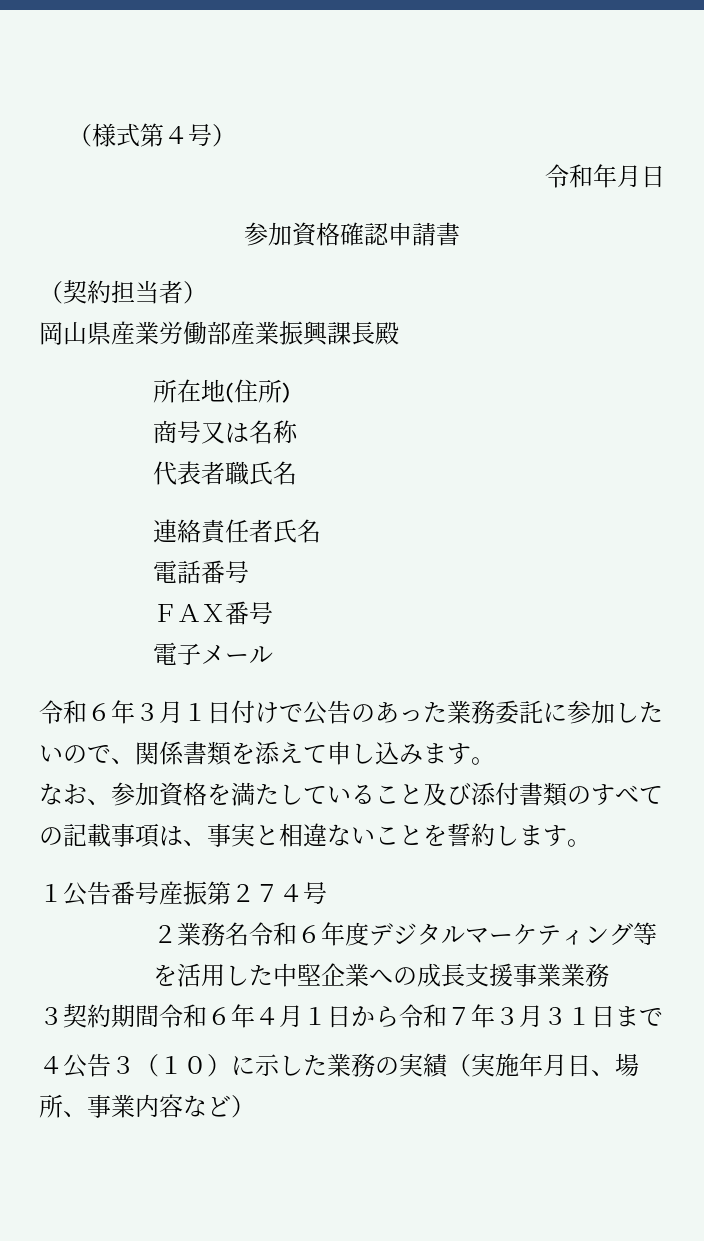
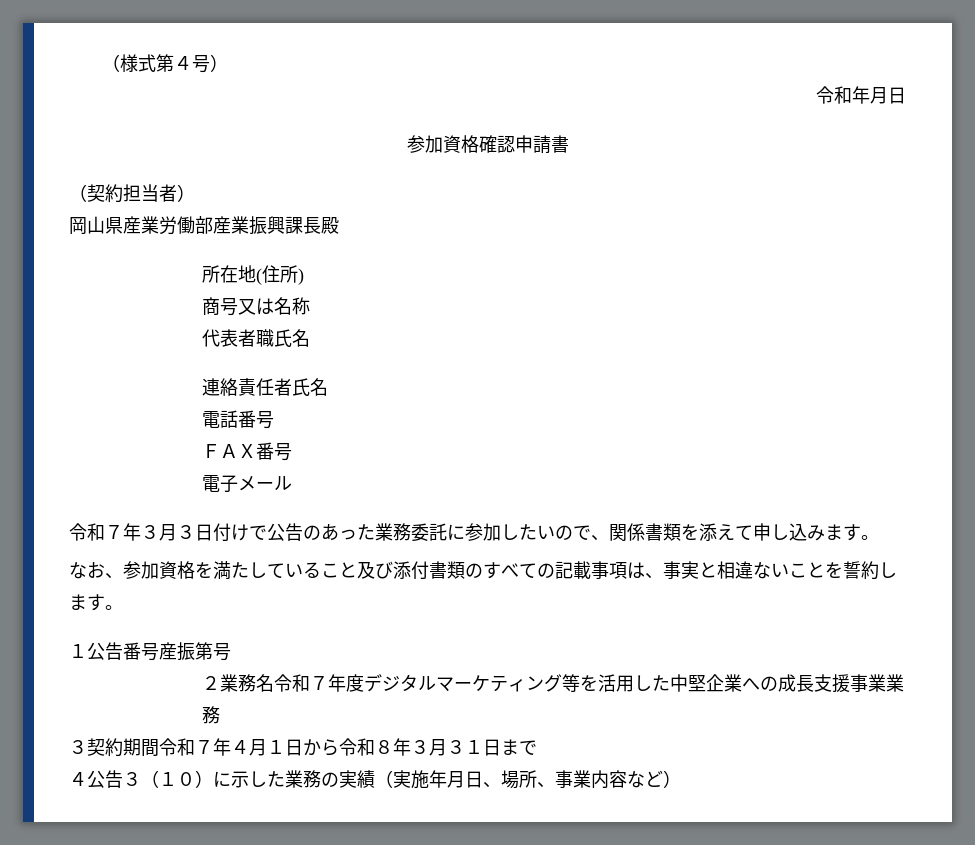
- 令和６年３月１日付けで公告のあった業務委託に参加したいので、関係書類を添えて申し込みます。
+ 令和７年３月３日付けで公告のあった業務委託に参加したいので、関係書類を添えて申し込みます。
- １公告番号産振第２７４号
+ １公告番号産振第号
- ２業務名令和６年度デジタルマーケティング等を活用した中堅企業への成長支援事業業務
+ ２業務名令和７年度デジタルマーケティング等を活用した中堅企業への成長支援事業業務
- ３契約期間令和６年４月１日から令和７年３月３１日まで
+ ３契約期間令和７年４月１日から令和８年３月３１日まで

